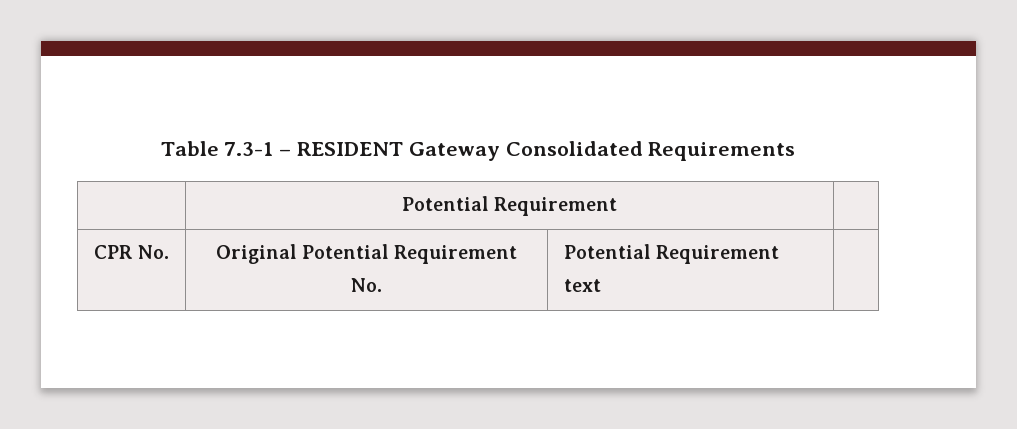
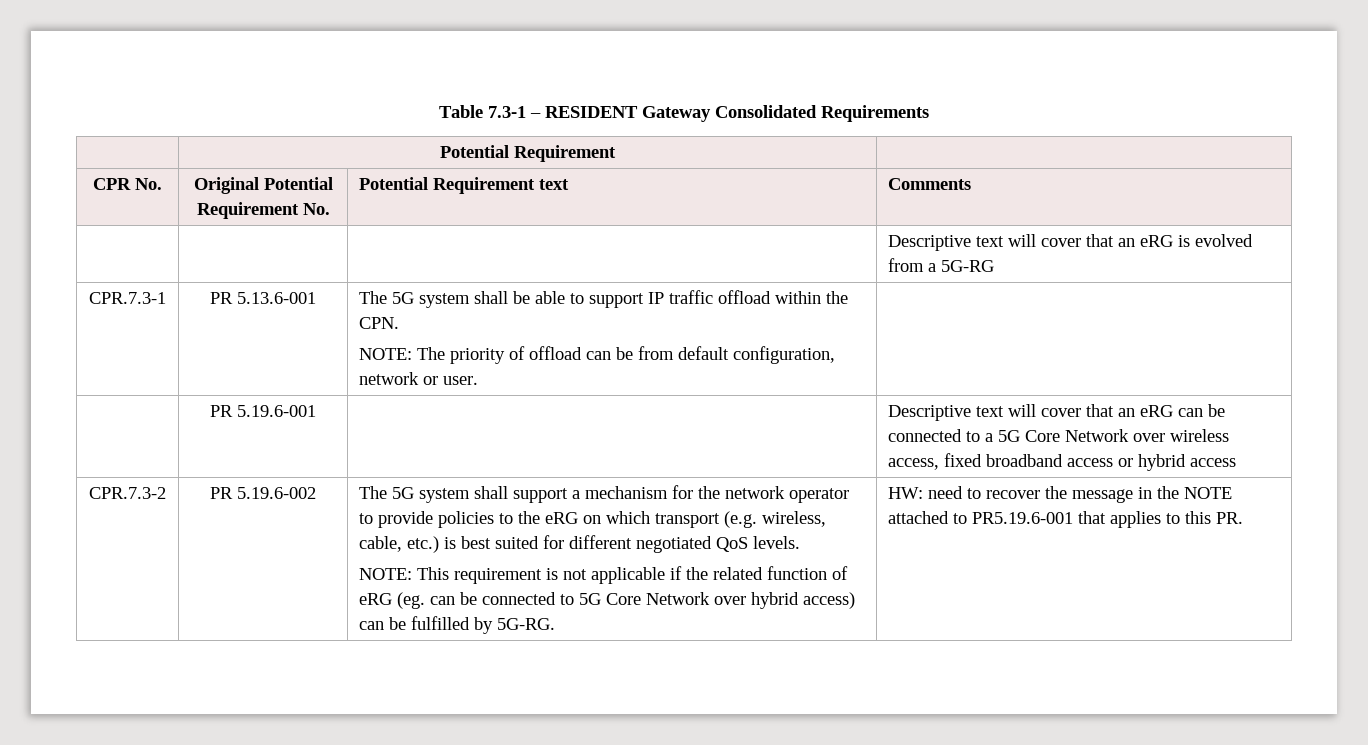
- CPR No. | Original Potential Requirement No. | Potential Requirement text |
+ CPR No. | Original Potential Requirement No. | Potential Requirement text | Comments
+ | | | Descriptive text will cover that an eRG is evolved from a 5G-RG
+ CPR.7.3-1 | PR 5.13.6-001 | The 5G system shall be able to support IP traffic offload within the CPN.
+ NOTE: The priority of offload can be from default configuration, network or user. |
+ | PR 5.19.6-001 | | Descriptive text will cover that an eRG can be connected to a 5G Core Network over wireless access, fixed broadband access or hybrid access
+ CPR.7.3-2 | PR 5.19.6-002 | The 5G system shall support a mechanism for the network operator to provide policies to the eRG on which transport (e.g. wireless, cable, etc.) is best suited for different negotiated QoS levels.
+ NOTE: This requirement is not applicable if the related function of eRG (eg. can be connected to 5G Core Network over hybrid access) can be fulfilled by 5G-RG. | HW: need to recover the message in the NOTE attached to PR5.19.6-001 that applies to this PR.

